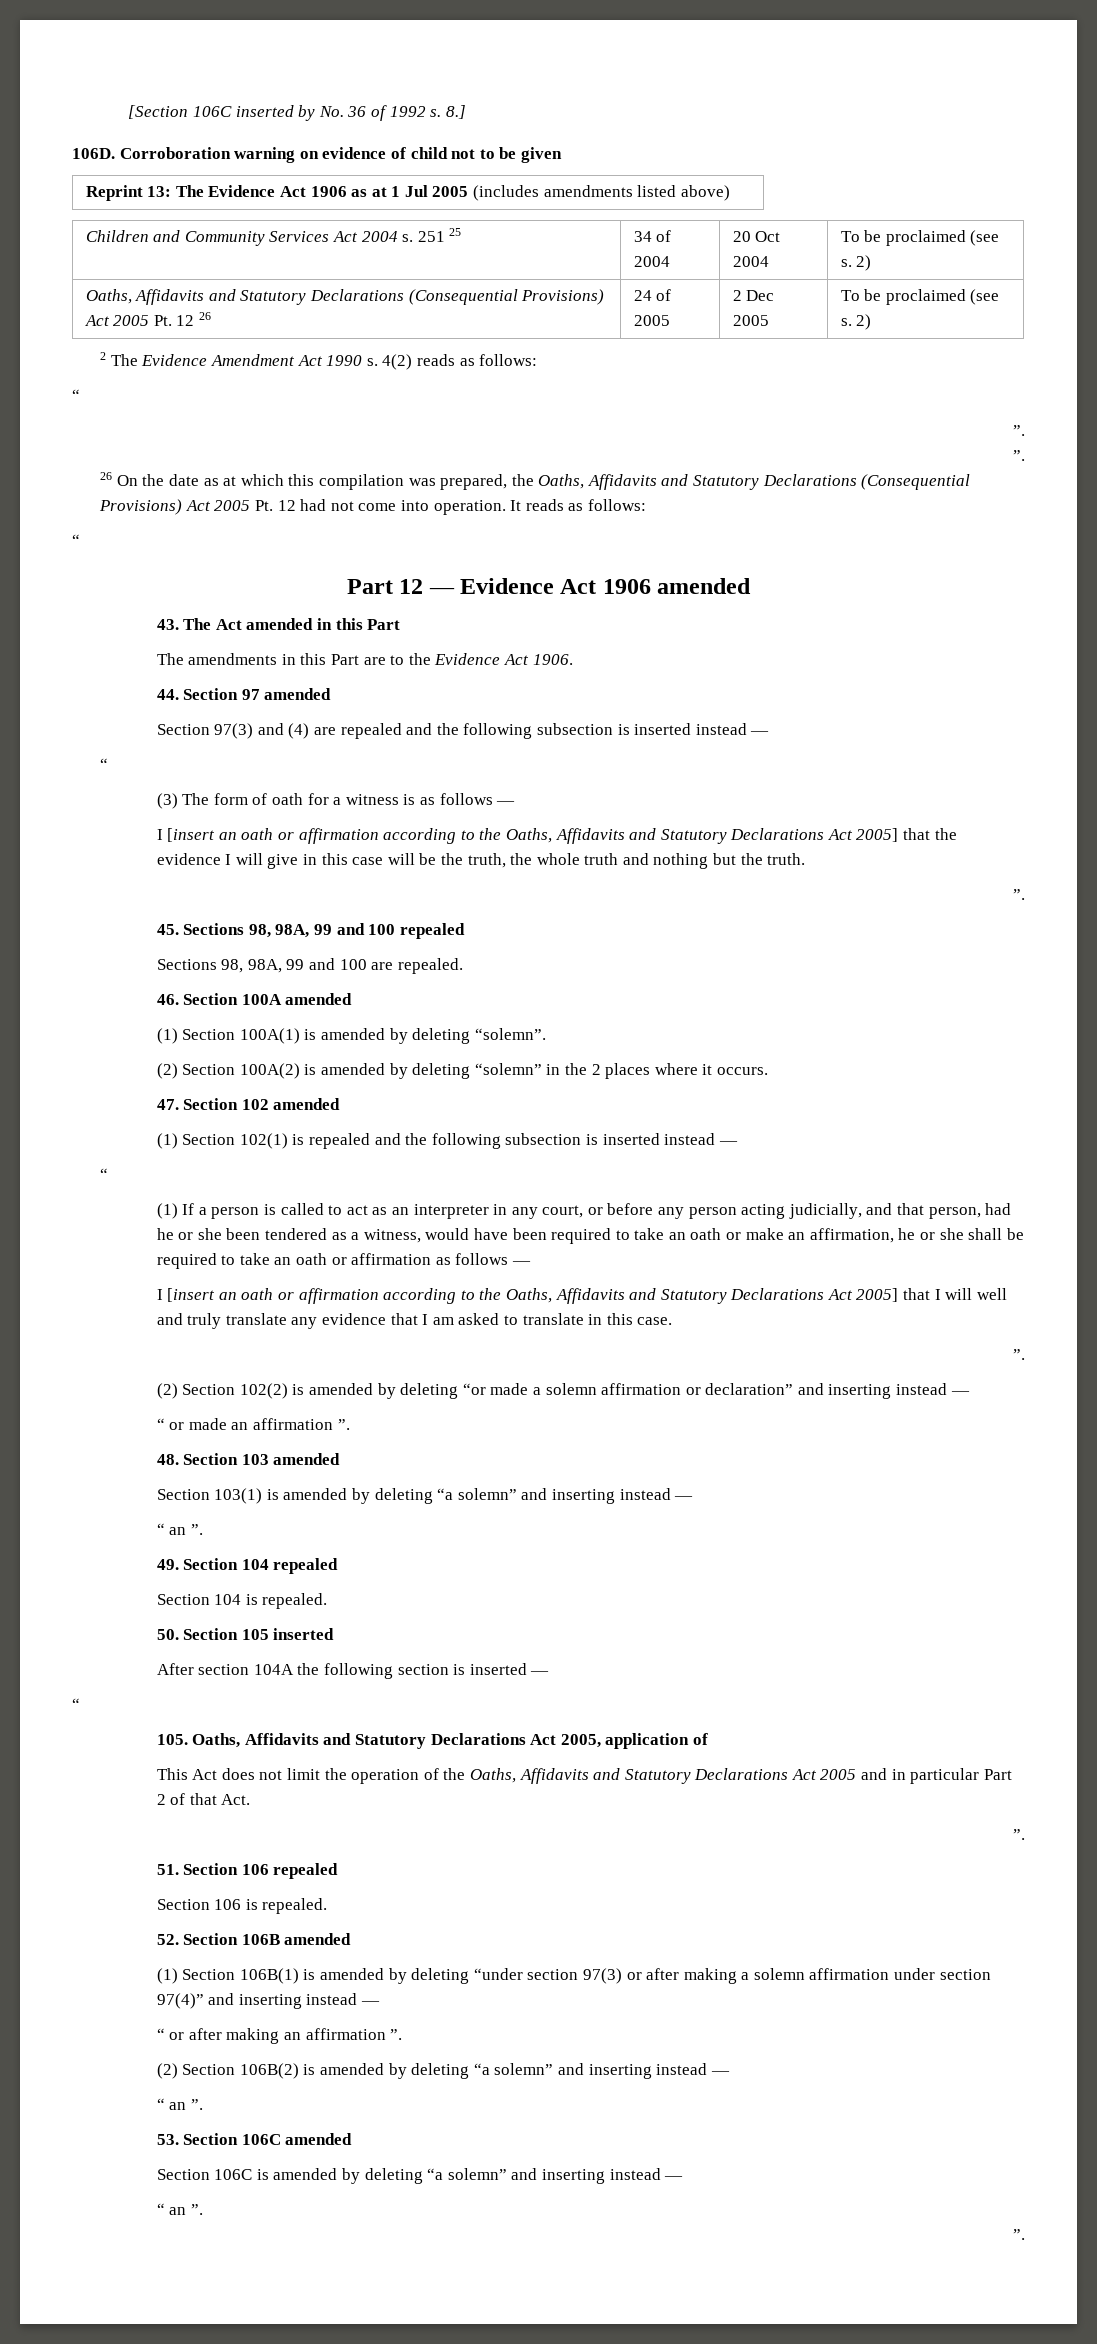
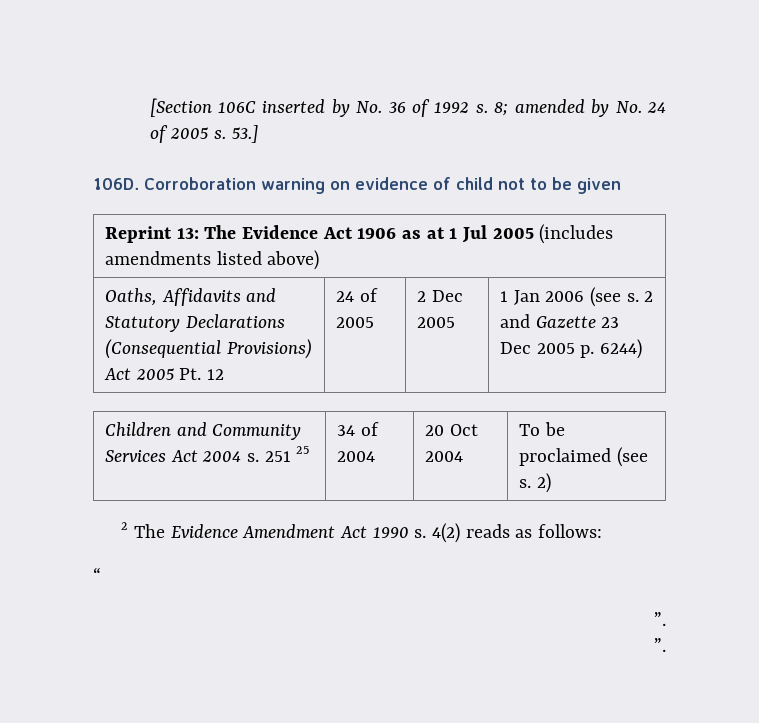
- 8.]
+ 8; amended by No. 24 of 2005 s. 53.]
+ Oaths, Affidavits and Statutory Declarations (Consequential Provisions) Act 2005 Pt. 12 | 24 of 2005 | 2 Dec 2005 | 1 Jan 2006 (see s. 2 and Gazette 23 Dec 2005 p. 6244)
- Oaths, Affidavits and Statutory Declarations (Consequential Provisions) Act 2005 Pt. 12 26 | 24 of 2005 | 2 Dec 2005 | To be proclaimed (see s. 2)
- 26 On the date as at which this compilation was prepared, the Oaths, Affidavits and Statutory Declarations (Consequential Provisions) Act 2005 Pt. 12 had not come into operation. It reads as follows:
- “
- Part 12 — Evidence Act 1906 amended
- 43. The Act amended in this Part
- The amendments in this Part are to the Evidence Act 1906.
- 44. Section 97 amended
- Section 97(3) and (4) are repealed and the following subsection is inserted instead —
- “
- (3) The form of oath for a witness is as follows —
- I [insert an oath or affirmation according to the Oaths, Affidavits and Statutory Declarations Act 2005] that the evidence I will give in this case will be the truth, the whole truth and nothing but the truth.
- ”.
- 45. Sections 98, 98A, 99 and 100 repealed
- Sections 98, 98A, 99 and 100 are repealed.
- 46. Section 100A amended
- (1) Section 100A(1) is amended by deleting “solemn”.
- (2) Section 100A(2) is amended by deleting “solemn” in the 2 places where it occurs.
- 47. Section 102 amended
- (1) Section 102(1) is repealed and the following subsection is inserted instead —
- “
- (1) If a person is called to act as an interpreter in any court, or before any person acting judicially, and that person, had he or she been tendered as a witness, would have been required to take an oath or make an affirmation, he or she shall be required to take an oath or affirmation as follows —
- I [insert an oath or affirmation according to the Oaths, Affidavits and Statutory Declarations Act 2005] that I will well and truly translate any evidence that I am asked to translate in this case.
- ”.
- (2) Section 102(2) is amended by deleting “or made a solemn affirmation or declaration” and inserting instead —
- “ or made an affirmation ”.
- 48. Section 103 amended
- Section 103(1) is amended by deleting “a solemn” and inserting instead —
- “ an ”.
- 49. Section 104 repealed
- Section 104 is repealed.
- 50. Section 105 inserted
- After section 104A the following section is inserted —
- “
- 105. Oaths, Affidavits and Statutory Declarations Act 2005, application of
- This Act does not limit the operation of the Oaths, Affidavits and Statutory Declarations Act 2005 and in particular Part 2 of that Act.
- ”.
- 51. Section 106 repealed
- Section 106 is repealed.
- 52. Section 106B amended
- (1) Section 106B(1) is amended by deleting “under section 97(3) or after making a solemn affirmation under section 97(4)” and inserting instead —
- “ or after making an affirmation ”.
- (2) Section 106B(2) is amended by deleting “a solemn” and inserting instead —
- “ an ”.
- 53. Section 106C amended
- Section 106C is amended by deleting “a solemn” and inserting instead —
- “ an ”.
- ”.

